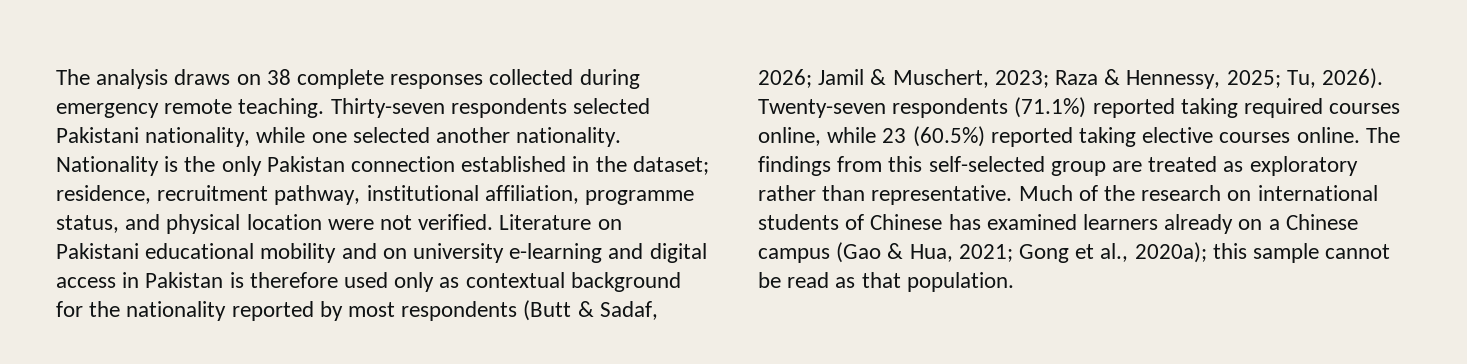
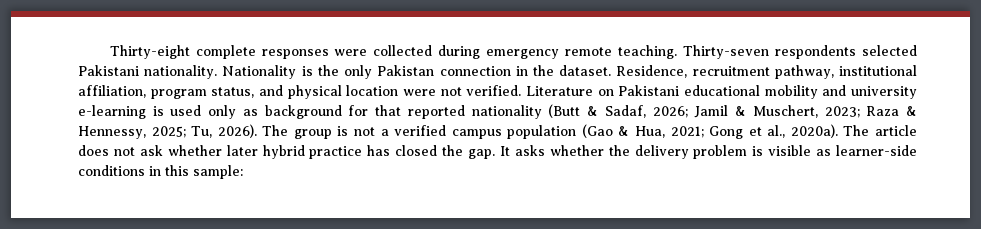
- The analysis draws on 38 complete responses collected during emergency remote teaching.
+ Thirty-eight complete responses were collected during emergency remote teaching.
- Thirty-seven respondents selected Pakistani nationality, while one selected another nationality.
+ Thirty-seven respondents selected Pakistani nationality.
- Nationality is the only Pakistan connection established in the dataset; residence, recruitment pathway, institutional affiliation, programme status, and physical location were not verified.
+ Nationality is the only Pakistan connection in the dataset. Residence, recruitment pathway, institutional affiliation, program status, and physical location were not verified.
- Literature on Pakistani educational mobility and on university e-learning and digital access in Pakistan is therefore used only as contextual background for the nationality reported by most respondents (Butt & Sadaf, 2026; Jamil & Muschert, 2023; Raza & Hennessy, 2025; Tu, 2026).
+ Literature on Pakistani educational mobility and university e-learning is used only as background for that reported nationality (Butt & Sadaf, 2026; Jamil & Muschert, 2023; Raza & Hennessy, 2025; Tu, 2026).
- Twenty-seven respondents (71.1%) reported taking required courses online, while 23 (60.5%) reported taking elective courses online. The findings from this self-selected group are treated as exploratory rather than representative. Much of the research on international students of Chinese has examined learners already on a Chinese campus (Gao & Hua, 2021; Gong et al., 2020a); this sample cannot be read as that population.
+ The group is not a verified campus population (Gao & Hua, 2021; Gong et al., 2020a). The article does not ask whether later hybrid practice has closed the gap. It asks whether the delivery problem is visible as learner-side conditions in this sample:

